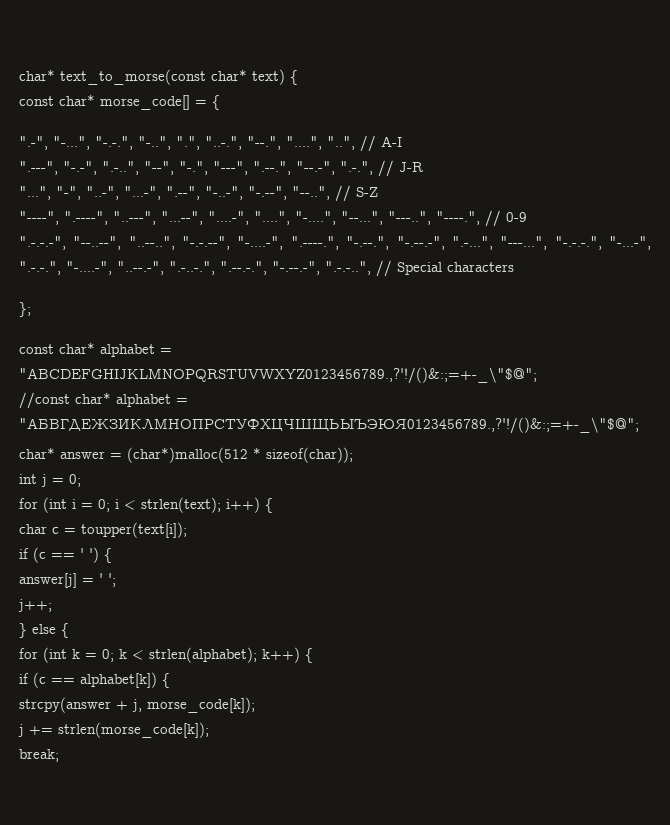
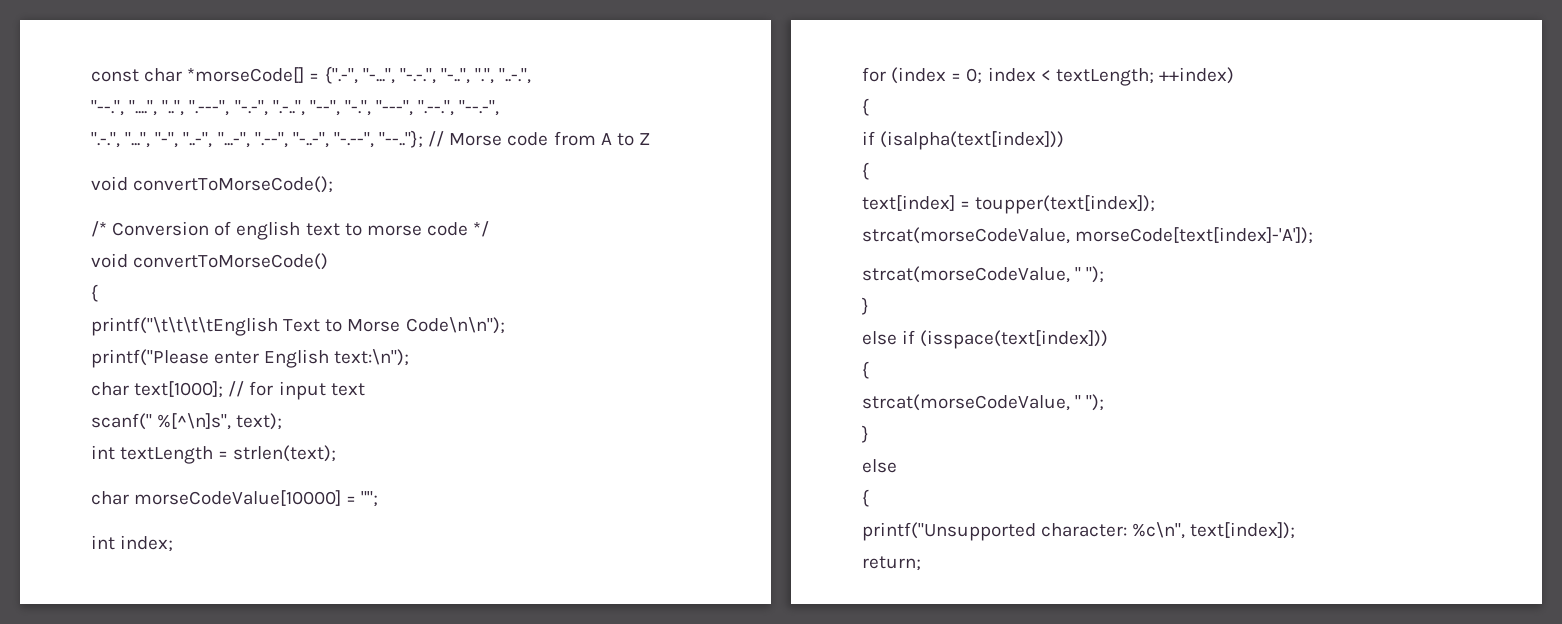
- char* text_to_morse(const char* text) {
- const char* morse_code[] = {
- ".-", "-...", "-.-.", "-..", ".", "..-.", "--.", "....", "..", // A-I
- ".---", "-.-", ".-..", "--", "-.", "---", ".--.", "--.-", ".-.", // J-R
- "...", "-", "..-", "...-", ".--", "-..-", "-.--", "--..", // S-Z
- "----", ".----", "..---", "...--", "....-", "....", "-....", "--...", "---..", "----.", // 0-9
- ".-.-.-", "--..--", "..--..", "-.-.--", "-....-", ".----.", "-.--.", "-.--.-", ".-...", "---...", "-.-.-.", "-...-", ".-.-.", "-....-", "..--.-", ".-..-.", ".--.-.", "-.--.-", ".-.-..", // Special characters
- };
- const char* alphabet = "ABCDEFGHIJKLMNOPQRSTUVWXYZ0123456789.,?'!/()&:;=+-_\"$@";
- //const char* alphabet = "АБВГДЕЖЗИКЛМНОПРСТУФХЦЧШЩЬЫЪЭЮЯ0123456789.,?'!/()&:;=+-_\"$@";
- char* answer = (char*)malloc(512 * sizeof(char));
- int j = 0;
- for (int i = 0; i < strlen(text); i++) {
- char c = toupper(text[i]);
- if (c == ' ') {
- answer[j] = ' ';
- j++;
- } else {
- for (int k = 0; k < strlen(alphabet); k++) {
- if (c == alphabet[k]) {
- strcpy(answer + j, morse_code[k]);
- j += strlen(morse_code[k]);
- break;
+ const char *morseCode[] = {".-", "-...", "-.-.", "-..", ".", "..-.",
+ "--.", "....", "..", ".---", "-.-", ".-..", "--", "-.", "---", ".--.", "--.-",
+ ".-.", "...", "-", "..-", "...-", ".--", "-..-", "-.--", "--.."}; // Morse code from A to Z
+ void convertToMorseCode();
+ /* Conversion of english text to morse code */
+ void convertToMorseCode()
+ {
+ printf("\t\t\t\tEnglish Text to Morse Code\n\n");
+ printf("Please enter English text:\n");
+ char text[1000]; // for input text
+ scanf(" %[^\n]s", text);
+ int textLength = strlen(text);
+ char morseCodeValue[10000] = "";
+ int index;
+ for (index = 0; index < textLength; ++index)
+ {
+ if (isalpha(text[index]))
+ {
+ text[index] = toupper(text[index]);
+ strcat(morseCodeValue, morseCode[text[index]-'A']);
+ strcat(morseCodeValue, " ");
+ }
+ else if (isspace(text[index]))
+ {
+ strcat(morseCodeValue, " ");
+ }
+ else
+ {
+ printf("Unsupported character: %c\n", text[index]);
+ return;

